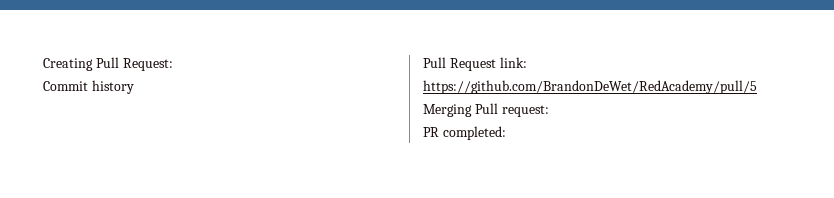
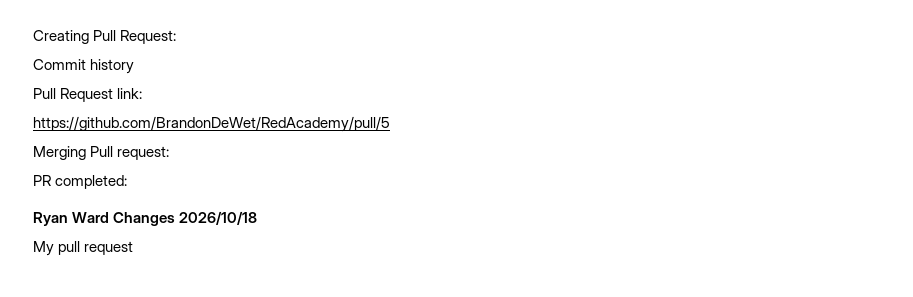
+ Ryan Ward Changes 2026/10/18
+ My pull request

